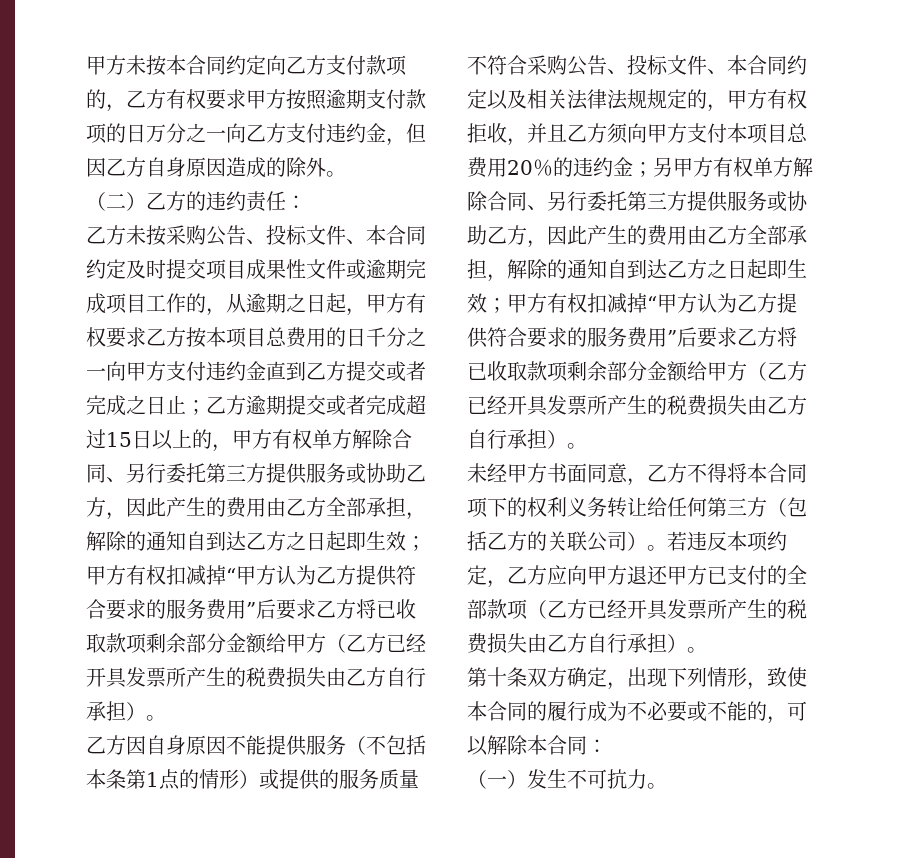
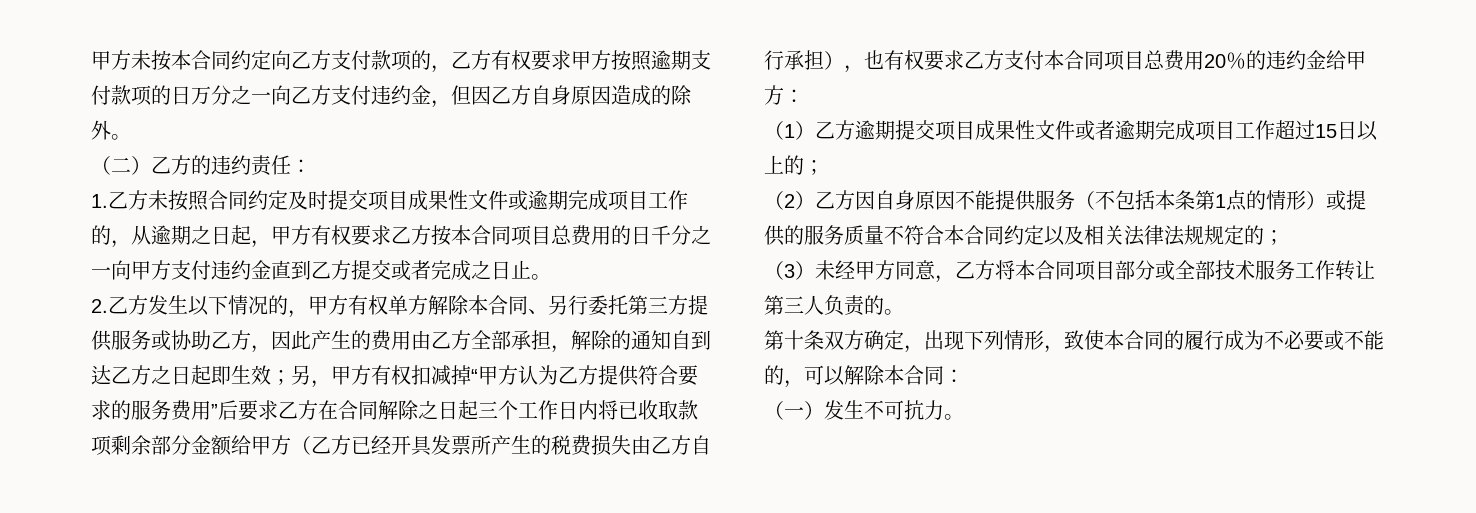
- 乙方未按采购公告、投标文件、本合同约定及时提交项目成果性文件或逾期完成项目工作的，从逾期之日起，甲方有权要求乙方按本项目总费用的日千分之一向甲方支付违约金直到乙方提交或者完成之日止；乙方逾期提交或者完成超过15日以上的，甲方有权单方解除合同、另行委托第三方提供服务或协助乙方，因此产生的费用由乙方全部承担，解除的通知自到达乙方之日起即生效；甲方有权扣减掉“甲方认为乙方提供符合要求的服务费用”后要求乙方将已收取款项剩余部分金额给甲方（乙方已经开具发票所产生的税费损失由乙方自行承担）。
- 乙方因自身原因不能提供服务（不包括本条第1点的情形）或提供的服务质量不符合采购公告、投标文件、本合同约定以及相关法律法规规定的，甲方有权拒收，并且乙方须向甲方支付本项目总费用20％的违约金；另甲方有权单方解除合同、另行委托第三方提供服务或协助乙方，因此产生的费用由乙方全部承担，解除的通知自到达乙方之日起即生效；甲方有权扣减掉“甲方认为乙方提供符合要求的服务费用”后要求乙方将已收取款项剩余部分金额给甲方（乙方已经开具发票所产生的税费损失由乙方自行承担）。
- 未经甲方书面同意，乙方不得将本合同项下的权利义务转让给任何第三方（包括乙方的关联公司）。若违反本项约定，乙方应向甲方退还甲方已支付的全部款项（乙方已经开具发票所产生的税费损失由乙方自行承担）。
+ 1.乙方未按照合同约定及时提交项目成果性文件或逾期完成项目工作的，从逾期之日起，甲方有权要求乙方按本合同项目总费用的日千分之一向甲方支付违约金直到乙方提交或者完成之日止。
+ 2.乙方发生以下情况的，甲方有权单方解除本合同、另行委托第三方提供服务或协助乙方，因此产生的费用由乙方全部承担，解除的通知自到达乙方之日起即生效；另，甲方有权扣减掉“甲方认为乙方提供符合要求的服务费用”后要求乙方在合同解除之日起三个工作日内将已收取款项剩余部分金额给甲方（乙方已经开具发票所产生的税费损失由乙方自行承担），也有权要求乙方支付本合同项目总费用20％的违约金给甲方：
+ （1）乙方逾期提交项目成果性文件或者逾期完成项目工作超过15日以上的；
+ （2）乙方因自身原因不能提供服务（不包括本条第1点的情形）或提供的服务质量不符合本合同约定以及相关法律法规规定的；
+ （3）未经甲方同意，乙方将本合同项目部分或全部技术服务工作转让第三人负责的。

